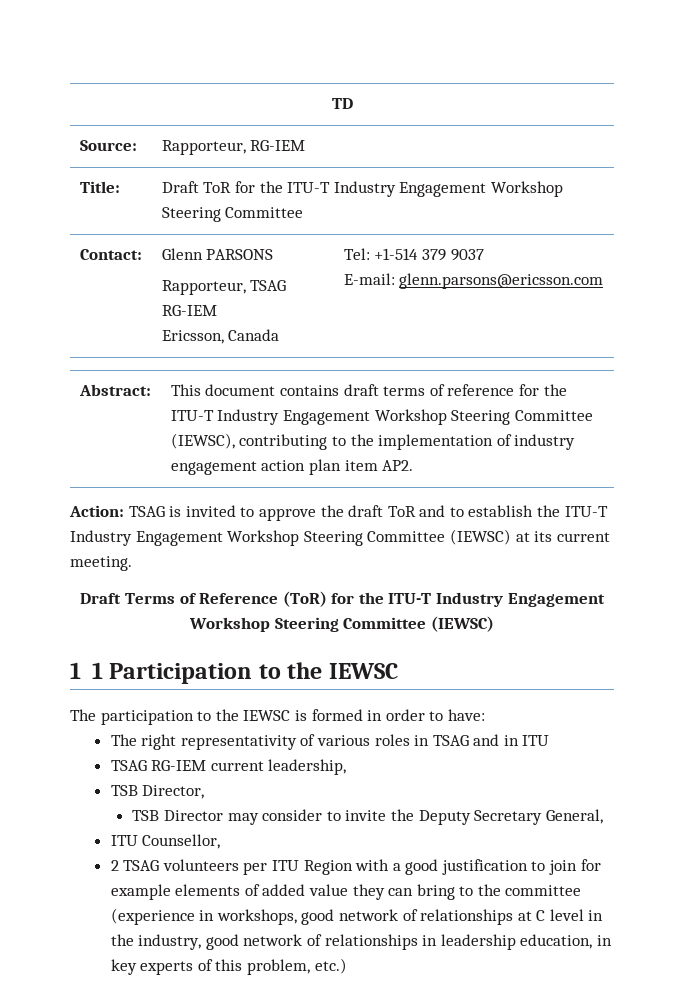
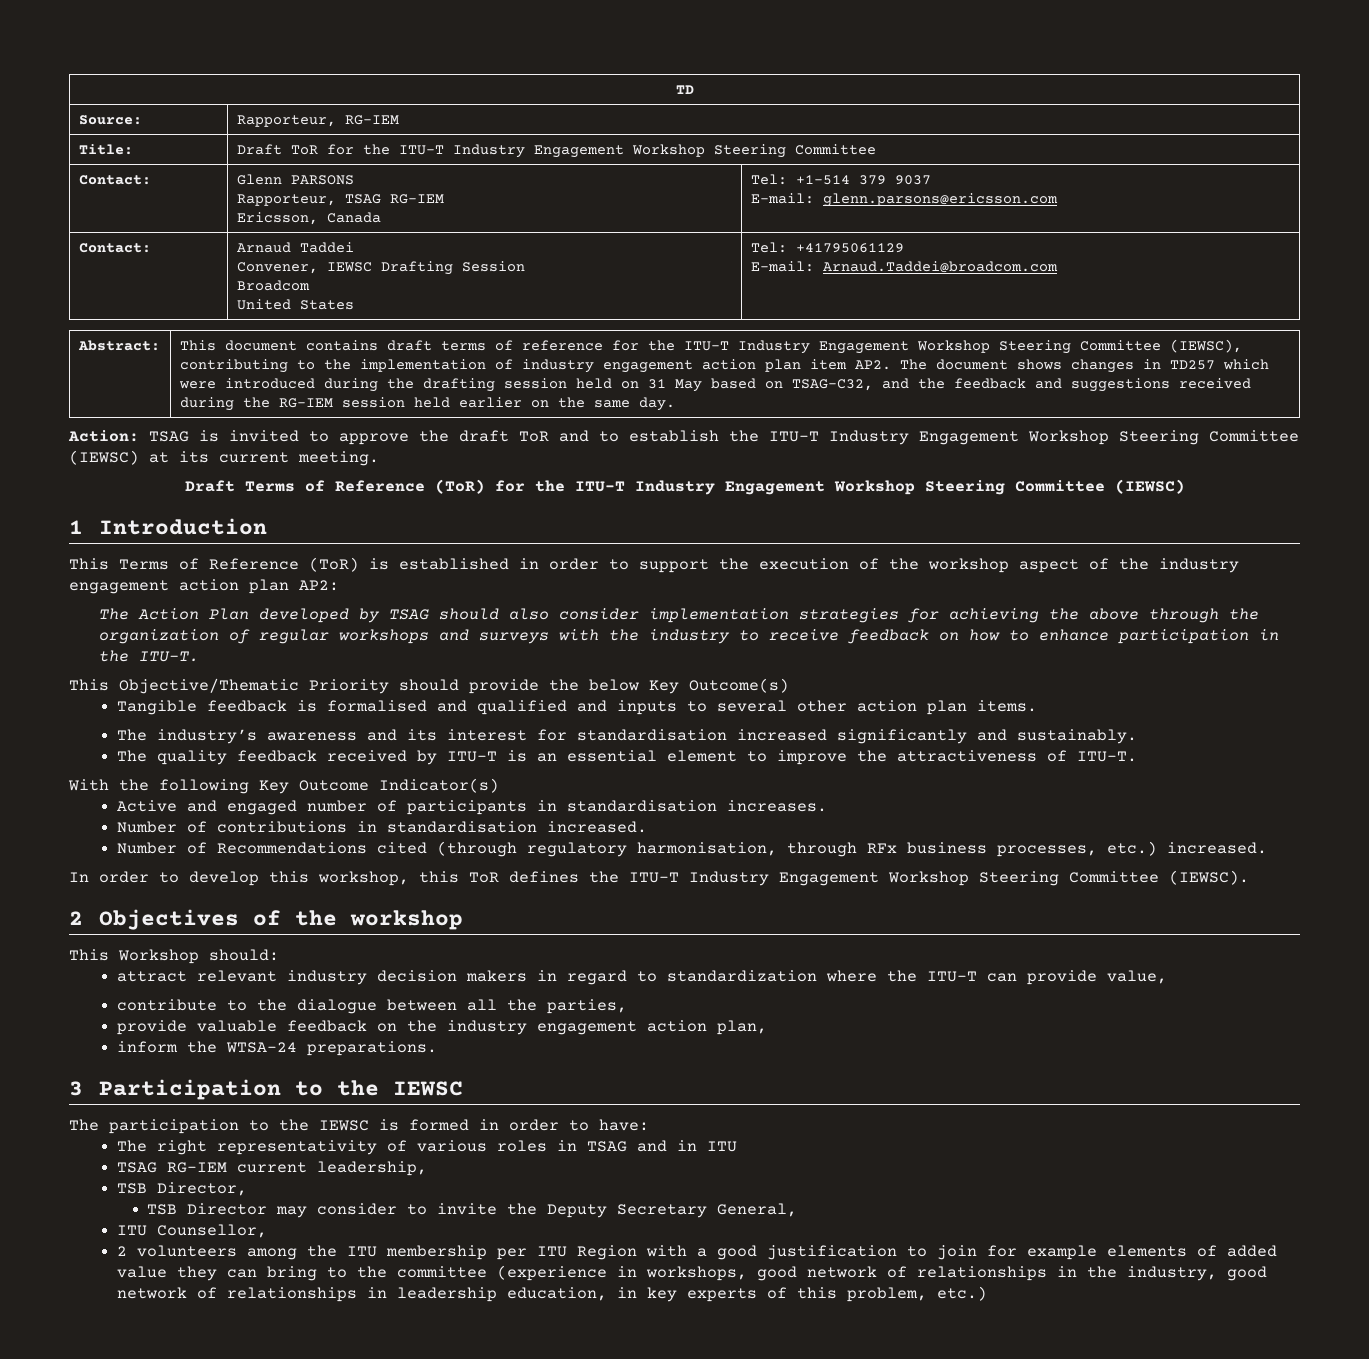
+ Contact: | Arnaud Taddei
+ Convener, IEWSC Drafting Session
+ Broadcom
+ United States | Tel: +41795061129
+ E-mail: Arnaud.Taddei@broadcom.com
- This document contains draft terms of reference for the ITU-T Industry Engagement Workshop Steering Committee (IEWSC), contributing to the implementation of industry engagement action plan item AP2.
+ This document contains draft terms of reference for the ITU-T Industry Engagement Workshop Steering Committee (IEWSC), contributing to the implementation of industry engagement action plan item AP2. The document shows changes in TD257 which were introduced during the drafting session held on 31 May based on TSAG-C32, and the feedback and suggestions received during the RG-IEM session held earlier on the same day.
- 1 1 Participation to the IEWSC
+ 1 Introduction
+ This Terms of Reference (ToR) is established in order to support the execution of the workshop aspect of the industry engagement action plan AP2:
+ The Action Plan developed by TSAG should also consider implementation strategies for achieving the above through the organization of regular workshops and surveys with the industry to receive feedback on how to enhance participation in the ITU-T.
+ This Objective/Thematic Priority should provide the below Key Outcome(s)
+ Tangible feedback is formalised and qualified and inputs to several other action plan items.
+ The industry’s awareness and its interest for standardisation increased significantly and sustainably.
+ The quality feedback received by ITU-T is an essential element to improve the attractiveness of ITU-T.
+ With the following Key Outcome Indicator(s)
+ Active and engaged number of participants in standardisation increases.
+ Number of contributions in standardisation increased.
+ Number of Recommendations cited (through regulatory harmonisation, through RFx business processes, etc.) increased.
+ In order to develop this workshop, this ToR defines the ITU-T Industry Engagement Workshop Steering Committee (IEWSC).
+ 2 Objectives of the workshop
+ This Workshop should:
+ attract relevant industry decision makers in regard to standardization where the ITU-T can provide value,
+ contribute to the dialogue between all the parties,
+ provide valuable feedback on the industry engagement action plan,
+ inform the WTSA-24 preparations.
+ 3 Participation to the IEWSC
- 2 TSAG volunteers per ITU Region with a good justification to join for example elements of added value they can bring to the committee (experience in workshops, good network of relationships at C level in the industry, good network of relationships in leadership education, in key experts of this problem, etc.)
+ 2 volunteers among the ITU membership per ITU Region with a good justification to join for example elements of added value they can bring to the committee (experience in workshops, good network of relationships in the industry, good network of relationships in leadership education, in key experts of this problem, etc.)

